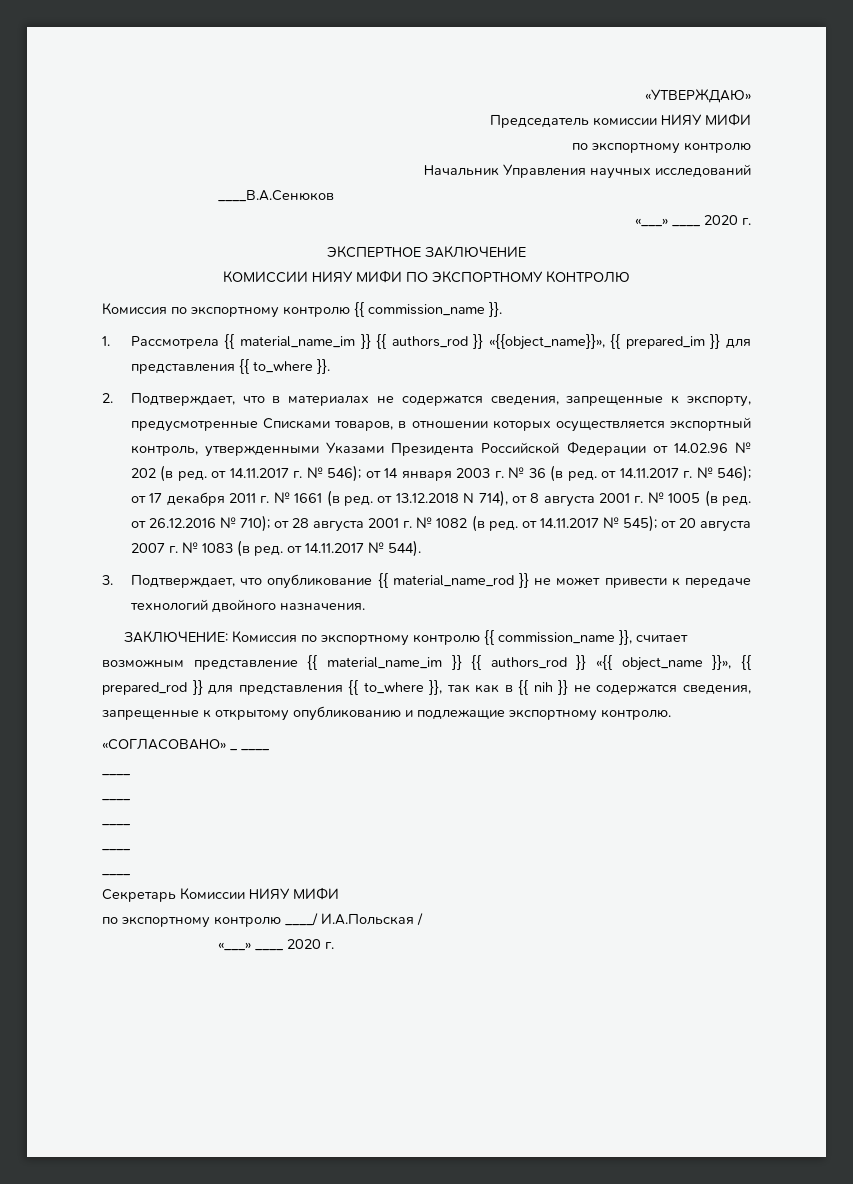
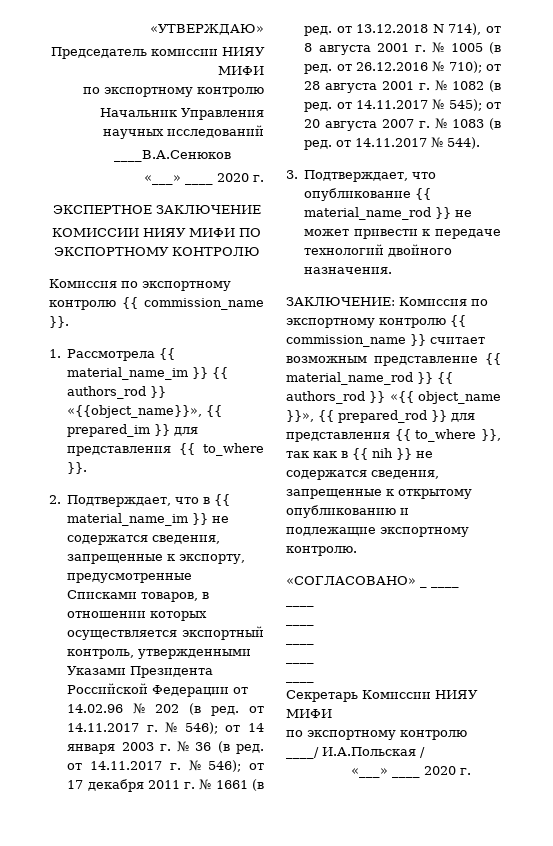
- 2. Подтверждает, что в материалах не содержатся сведения, запрещенные к экспорту, предусмотренные Списками товаров, в отношении которых осуществляется экспортный контроль, утвержденными Указами Президента Российской Федерации от 14.02.96 № 202 (в ред. от 14.11.2017 г. № 546);
+ 2. Подтверждает, что в {{ material_name_im }} не содержатся сведения, запрещенные к экспорту, предусмотренные Списками товаров, в отношении которых осуществляется экспортный контроль, утвержденными Указами Президента Российской Федерации от 14.02.96 № 202 (в ред. от 14.11.2017 г. № 546);
- ЗАКЛЮЧЕНИЕ: Комиссия по экспортному контролю {{ commission_name }}, считает возможным представление {{ material_name_im }} {{ authors_rod }} «{{ object_name }}», {{ prepared_rod }} для представления {{ to_where }}, так как в {{ nih }} не содержатся сведения, запрещенные к открытому опубликованию и подлежащие экспортному контролю.
+ ЗАКЛЮЧЕНИЕ: Комиссия по экспортному контролю {{ commission_name }} считает возможным представление {{ material_name_rod }} {{ authors_rod }} «{{ object_name }}», {{ prepared_rod }} для представления {{ to_where }}, так как в {{ nih }} не содержатся сведения, запрещенные к открытому опубликованию и подлежащие экспортному контролю.

